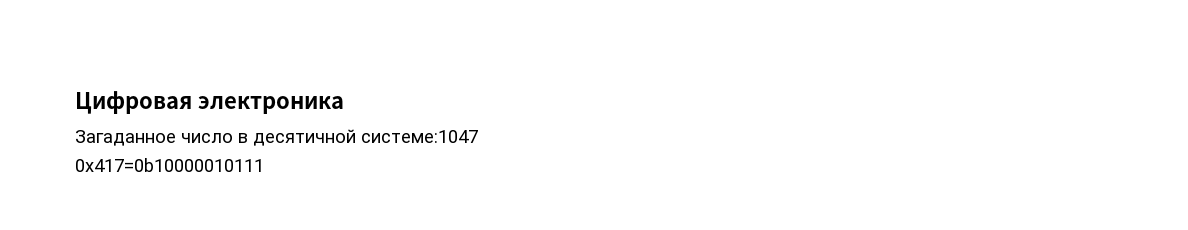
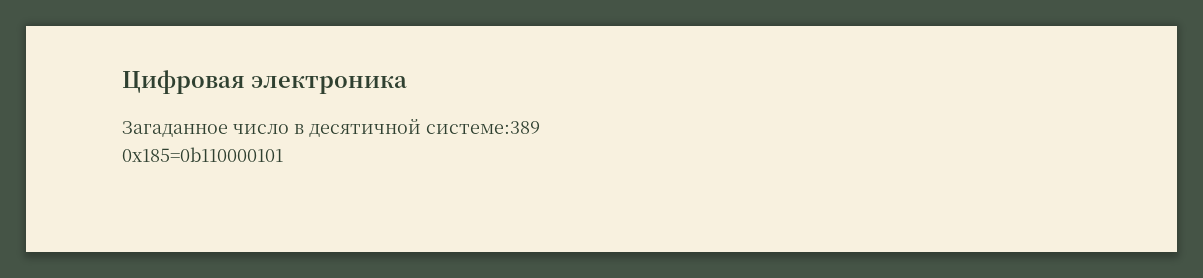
- Загаданное число в десятичной системе:1047
- 0x417=0b10000010111
+ Загаданное число в десятичной системе:389
+ 0x185=0b110000101

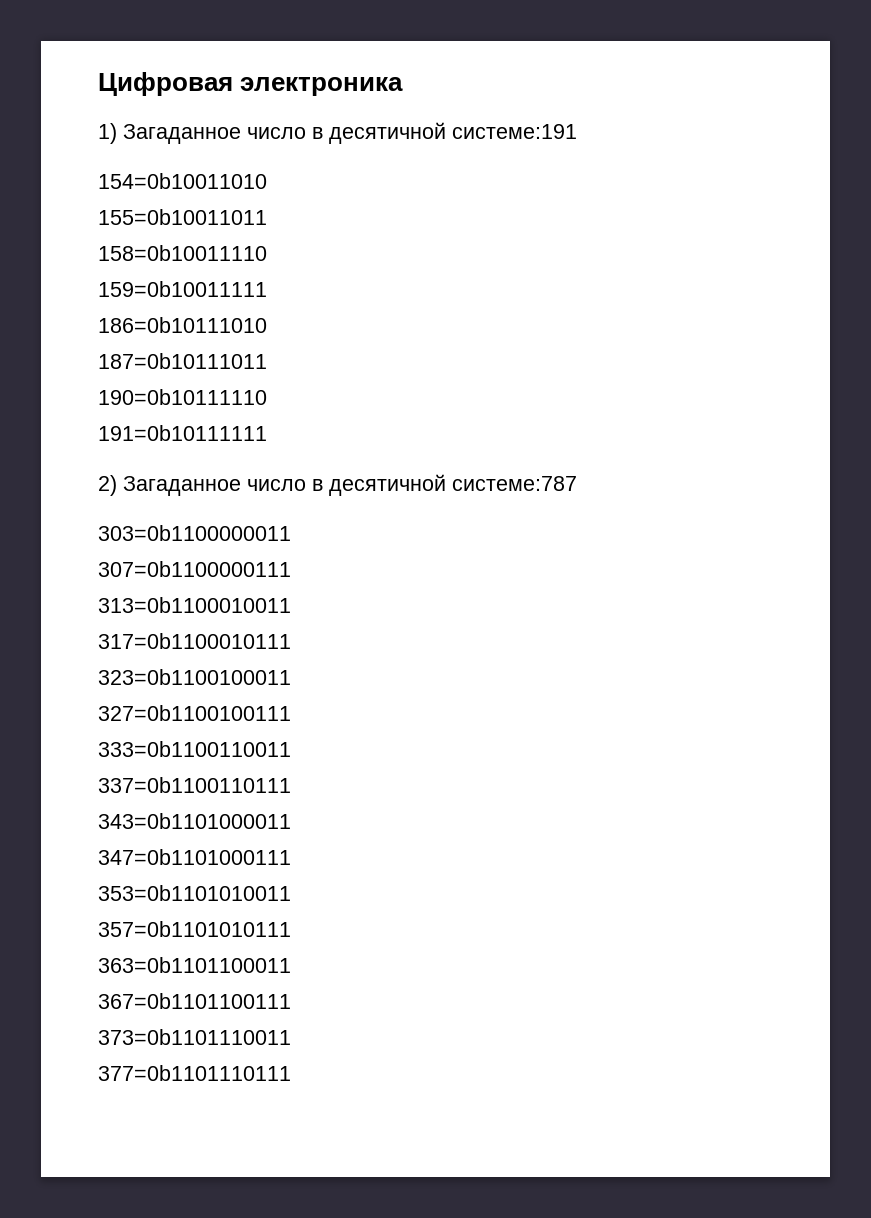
- Загаданное число в десятичной системе:389
- 0x185=0b110000101
+ 1) Загаданное число в десятичной системе:191
+ 154=0b10011010
+ 155=0b10011011
+ 158=0b10011110
+ 159=0b10011111
+ 186=0b10111010
+ 187=0b10111011
+ 190=0b10111110
+ 191=0b10111111
+ 2) Загаданное число в десятичной системе:787
+ 303=0b1100000011
+ 307=0b1100000111
+ 313=0b1100010011
+ 317=0b1100010111
+ 323=0b1100100011
+ 327=0b1100100111
+ 333=0b1100110011
+ 337=0b1100110111
+ 343=0b1101000011
+ 347=0b1101000111
+ 353=0b1101010011
+ 357=0b1101010111
+ 363=0b1101100011
+ 367=0b1101100111
+ 373=0b1101110011
+ 377=0b1101110111

